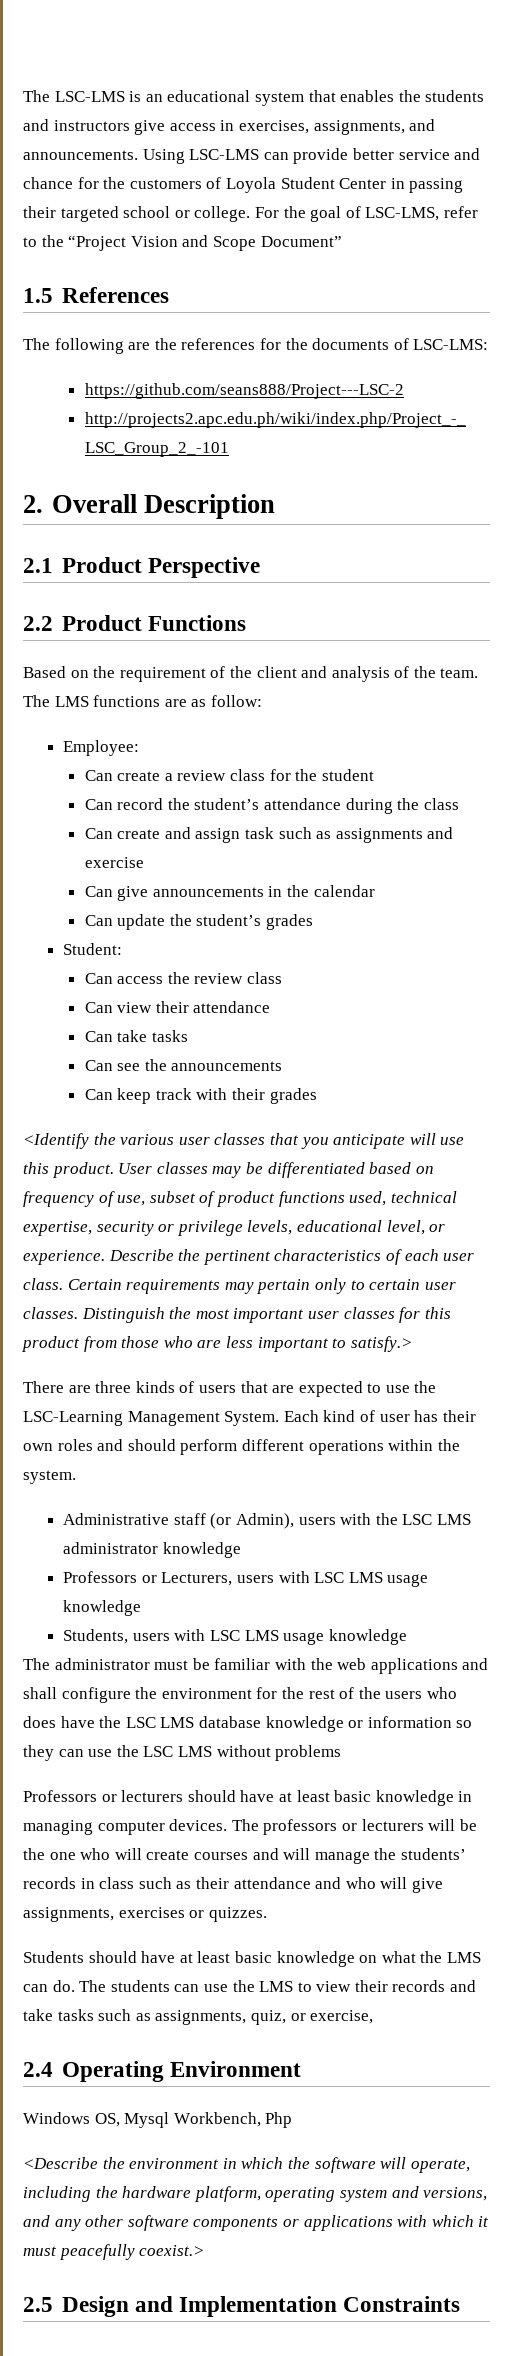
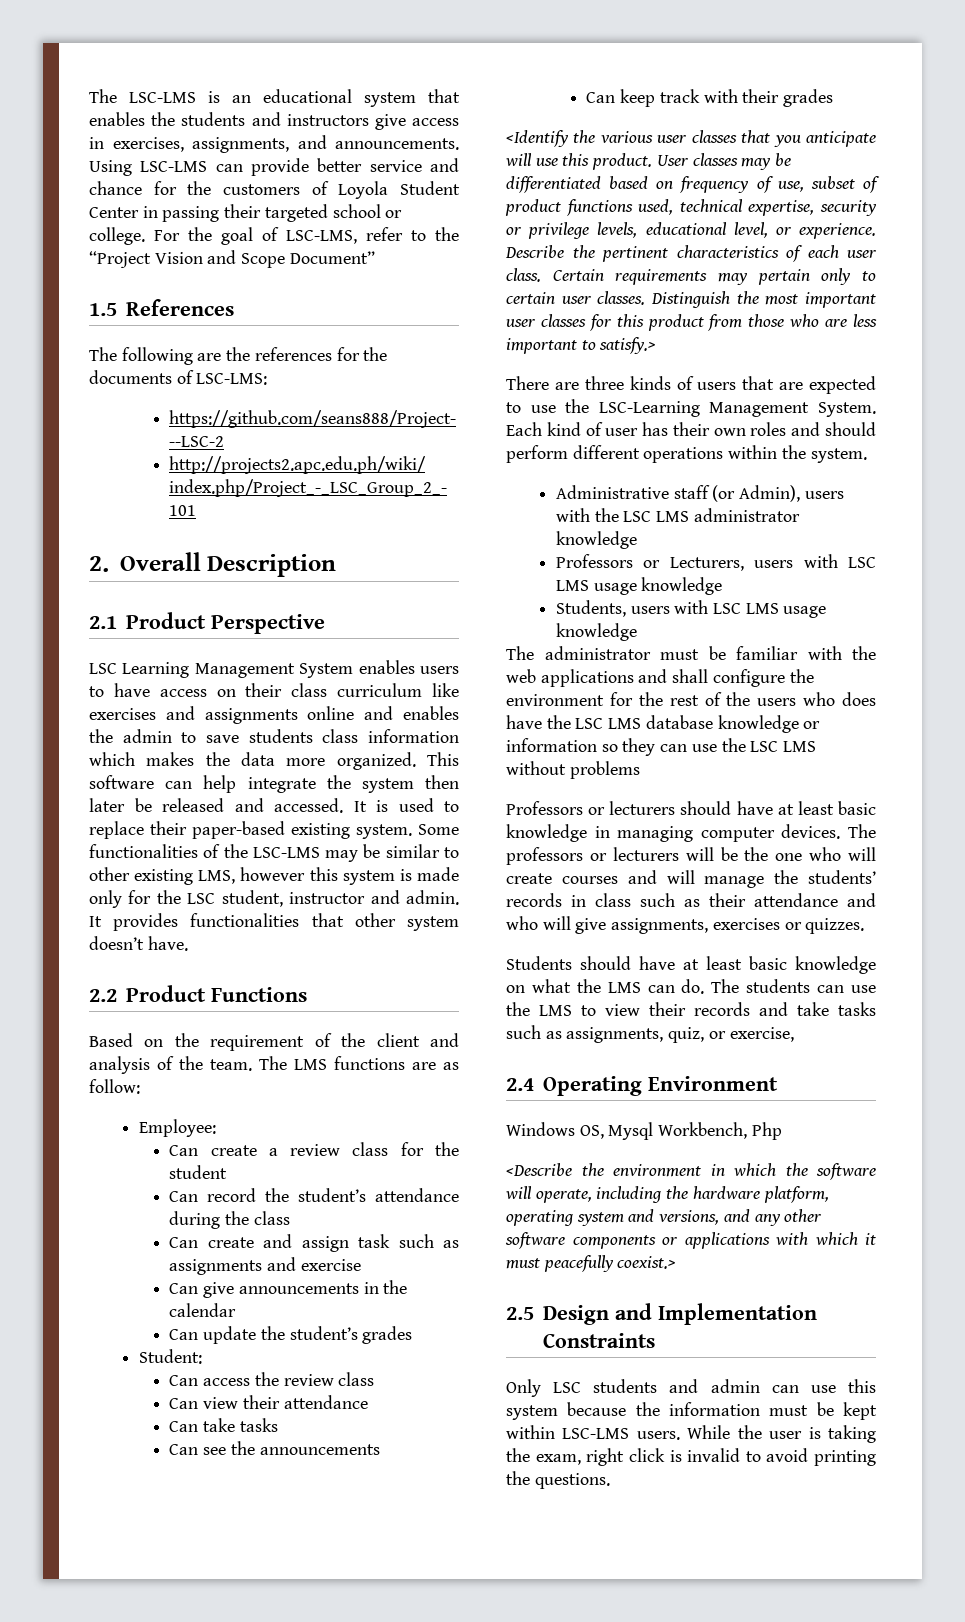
+ LSC Learning Management System enables users to have access on their class curriculum like exercises and assignments online and enables the admin to save students class information which makes the data more organized. This software can help integrate the system then later be released and accessed. It is used to replace their paper-based existing system. Some functionalities of the LSC-LMS may be similar to other existing LMS, however this system is made only for the LSC student, instructor and admin. It provides functionalities that other system doesn’t have.
+ Only LSC students and admin can use this system because the information must be kept within LSC-LMS users. While the user is taking the exam, right click is invalid to avoid printing the questions.

